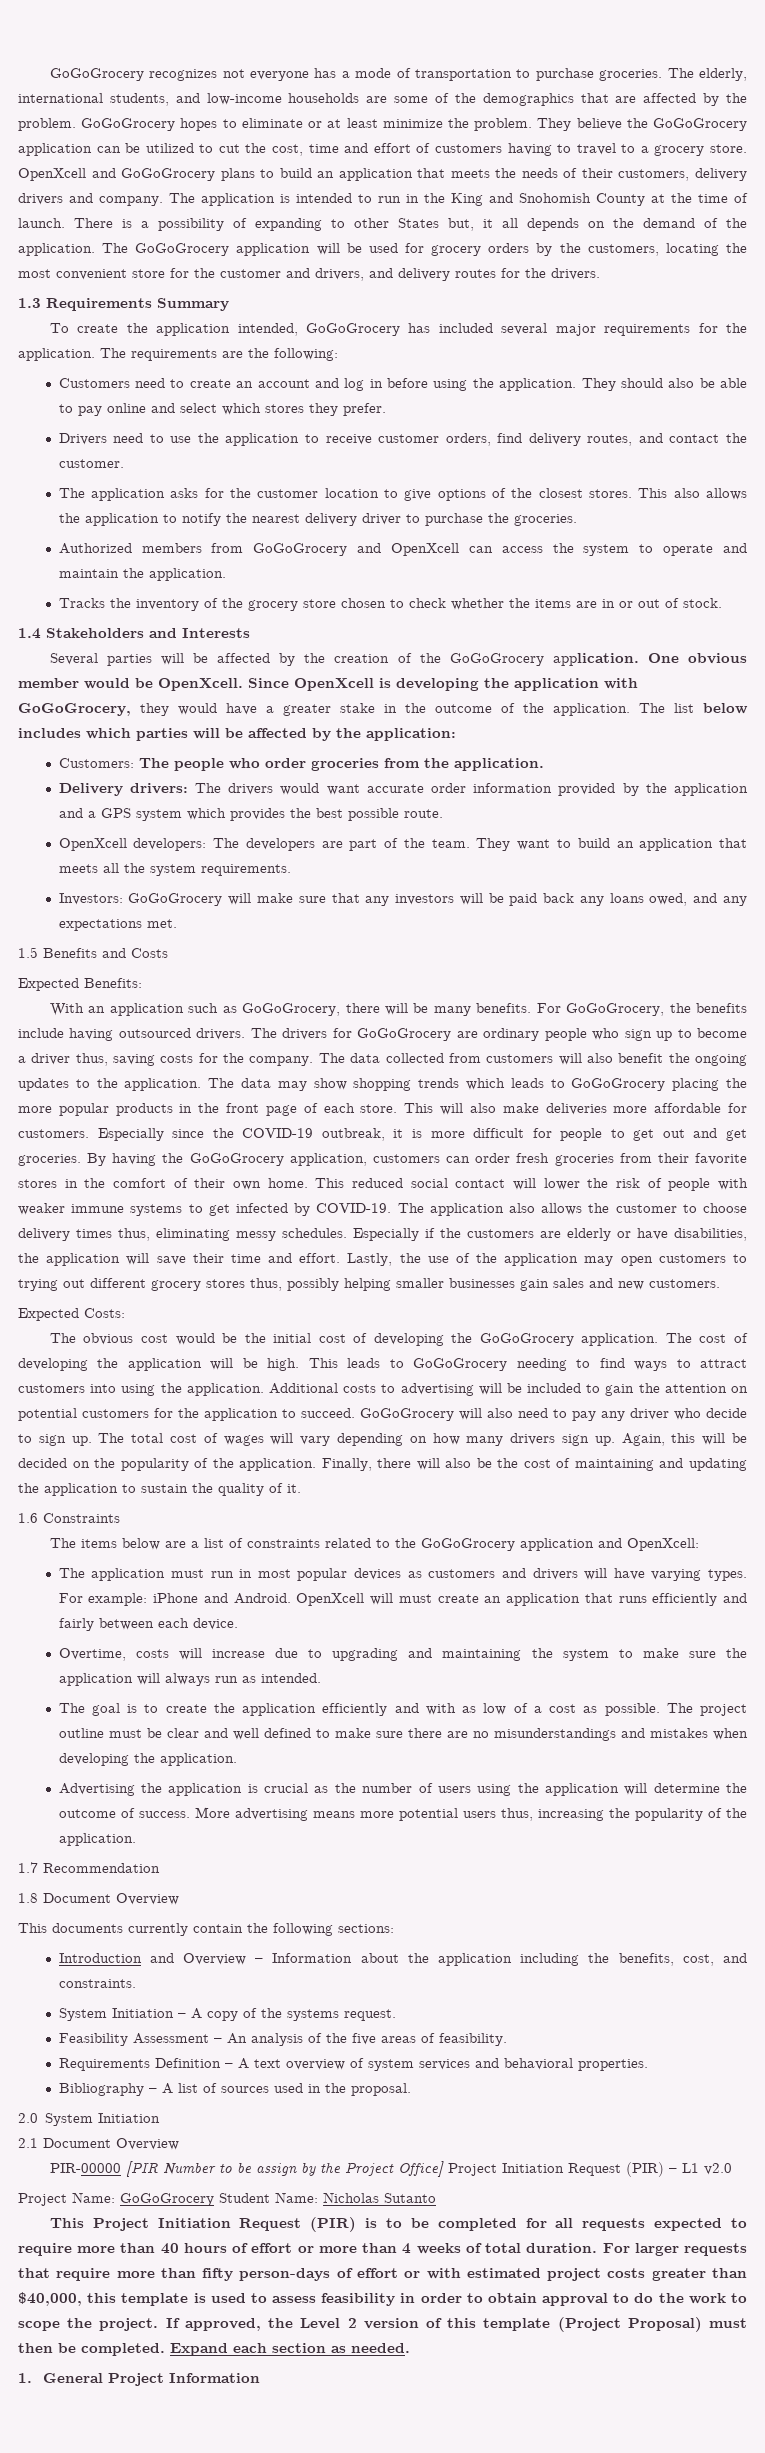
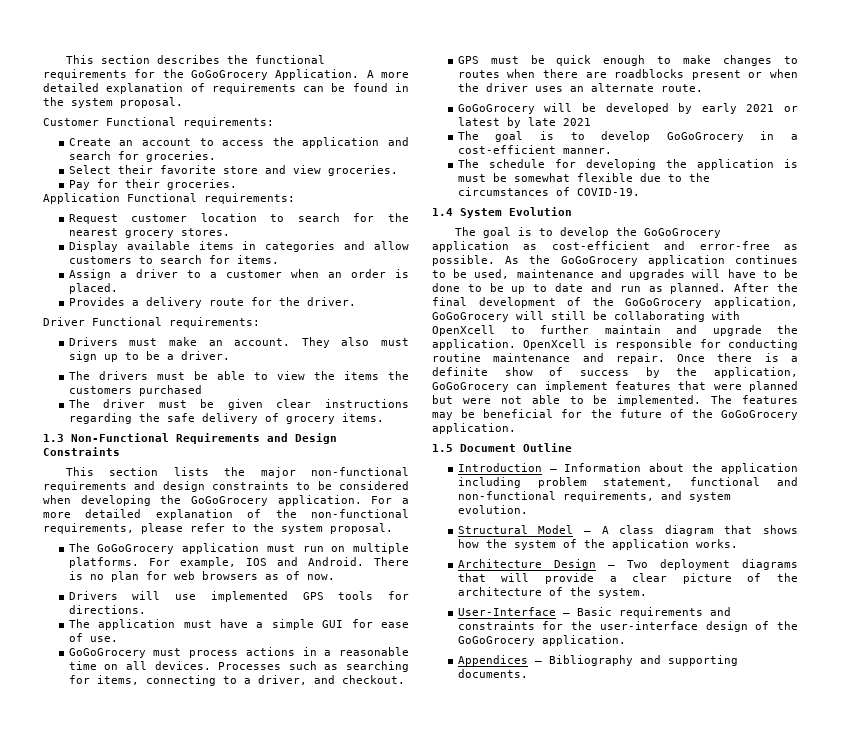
- GoGoGrocery recognizes not everyone has a mode of transportation to purchase groceries. The elderly, international students, and low-income households are some of the demographics that are affected by the problem. GoGoGrocery hopes to eliminate or at least minimize the problem. They believe the GoGoGrocery application can be utilized to cut the cost, time and effort of customers having to travel to a grocery store. OpenXcell and GoGoGrocery plans to build an application that meets the needs of their customers, delivery drivers and company. The application is intended to run in the King and Snohomish County at the time of launch. There is a possibility of expanding to other States but, it all depends on the demand of the application. The GoGoGrocery application will be used for grocery orders by the customers, locating the most convenient store for the customer and drivers, and delivery routes for the drivers.
- 1.3 Requirements Summary
- To create the application intended, GoGoGrocery has included several major requirements for the application. The requirements are the following:
- Customers need to create an account and log in before using the application. They should also be able to pay online and select which stores they prefer.
- Drivers need to use the application to receive customer orders, find delivery routes, and contact the customer.
- The application asks for the customer location to give options of the closest stores. This also allows the application to notify the nearest delivery driver to purchase the groceries.
- Authorized members from GoGoGrocery and OpenXcell can access the system to operate and maintain the application.
- Tracks the inventory of the grocery store chosen to check whether the items are in or out of stock.
- 1.4 Stakeholders and Interests
- Several parties will be affected by the creation of the GoGoGrocery application. One obvious member would be OpenXcell. Since OpenXcell is developing the application with GoGoGrocery, they would have a greater stake in the outcome of the application. The list below includes which parties will be affected by the application:
- Customers: The people who order groceries from the application.
- Delivery drivers: The drivers would want accurate order information provided by the application and a GPS system which provides the best possible route.
- OpenXcell developers: The developers are part of the team. They want to build an application that meets all the system requirements.
- Investors: GoGoGrocery will make sure that any investors will be paid back any loans owed, and any expectations met.
- 1.5 Benefits and Costs
- Expected Benefits:
- With an application such as GoGoGrocery, there will be many benefits. For GoGoGrocery, the benefits include having outsourced drivers. The drivers for GoGoGrocery are ordinary people who sign up to become a driver thus, saving costs for the company. The data collected from customers will also benefit the ongoing updates to the application. The data may show shopping trends which leads to GoGoGrocery placing the more popular products in the front page of each store. This will also make deliveries more affordable for customers. Especially since the COVID-19 outbreak, it is more difficult for people to get out and get groceries. By having the GoGoGrocery application, customers can order fresh groceries from their favorite stores in the comfort of their own home. This reduced social contact will lower the risk of people with weaker immune systems to get infected by COVID-19. The application also allows the customer to choose delivery times thus, eliminating messy schedules. Especially if the customers are elderly or have disabilities, the application will save their time and effort. Lastly, the use of the application may open customers to trying out different grocery stores thus, possibly helping smaller businesses gain sales and new customers.
- Expected Costs:
- The obvious cost would be the initial cost of developing the GoGoGrocery application. The cost of developing the application will be high. This leads to GoGoGrocery needing to find ways to attract customers into using the application. Additional costs to advertising will be included to gain the attention on potential customers for the application to succeed. GoGoGrocery will also need to pay any driver who decide to sign up. The total cost of wages will vary depending on how many drivers sign up. Again, this will be decided on the popularity of the application. Finally, there will also be the cost of maintaining and updating the application to sustain the quality of it.
- 1.6 Constraints
- The items below are a list of constraints related to the GoGoGrocery application and OpenXcell:
- The application must run in most popular devices as customers and drivers will have varying types. For example: iPhone and Android. OpenXcell will must create an application that runs efficiently and fairly between each device.
- Overtime, costs will increase due to upgrading and maintaining the system to make sure the application will always run as intended.
- The goal is to create the application efficiently and with as low of a cost as possible. The project outline must be clear and well defined to make sure there are no misunderstandings and mistakes when developing the application.
- Advertising the application is crucial as the number of users using the application will determine the outcome of success. More advertising means more potential users thus, increasing the popularity of the application.
- 1.7 Recommendation
- 1.8 Document Overview
- This documents currently contain the following sections:
+ This section describes the functional requirements for the GoGoGrocery Application. A more detailed explanation of requirements can be found in the system proposal.
+ Customer Functional requirements:
+ Create an account to access the application and search for groceries.
+ Select their favorite store and view groceries.
+ Pay for their groceries.
+ Application Functional requirements:
+ Request customer location to search for the nearest grocery stores.
+ Display available items in categories and allow customers to search for items.
+ Assign a driver to a customer when an order is placed.
+ Provides a delivery route for the driver.
+ Driver Functional requirements:
+ Drivers must make an account. They also must sign up to be a driver.
+ The drivers must be able to view the items the customers purchased
+ The driver must be given clear instructions regarding the safe delivery of grocery items.
+ 1.3 Non-Functional Requirements and Design Constraints
+ This section lists the major non-functional requirements and design constraints to be considered when developing the GoGoGrocery application. For a more detailed explanation of the non-functional requirements, please refer to the system proposal.
+ The GoGoGrocery application must run on multiple platforms. For example, IOS and Android. There is no plan for web browsers as of now.
+ Drivers will use implemented GPS tools for directions.
+ The application must have a simple GUI for ease of use.
+ GoGoGrocery must process actions in a reasonable time on all devices. Processes such as searching for items, connecting to a driver, and checkout.
+ GPS must be quick enough to make changes to routes when there are roadblocks present or when the driver uses an alternate route.
+ GoGoGrocery will be developed by early 2021 or latest by late 2021
+ The goal is to develop GoGoGrocery in a cost-efficient manner.
+ The schedule for developing the application is must be somewhat flexible due to the circumstances of COVID-19.
+ 1.4 System Evolution
+ The goal is to develop the GoGoGrocery application as cost-efficient and error-free as possible. As the GoGoGrocery application continues to be used, maintenance and upgrades will have to be done to be up to date and run as planned. After the final development of the GoGoGrocery application, GoGoGrocery will still be collaborating with OpenXcell to further maintain and upgrade the application. OpenXcell is responsible for conducting routine maintenance and repair. Once there is a definite show of success by the application, GoGoGrocery can implement features that were planned but were not able to be implemented. The features may be beneficial for the future of the GoGoGrocery application.
+ 1.5 Document Outline
- Introduction and Overview – Information about the application including the benefits, cost, and constraints.
- System Initiation – A copy of the systems request.
- Feasibility Assessment – An analysis of the five areas of feasibility.
- Requirements Definition – A text overview of system services and behavioral properties.
- Bibliography – A list of sources used in the proposal.
- 2.0 System Initiation
- 2.1 Document Overview
- PIR-00000 [PIR Number to be assign by the Project Office] Project Initiation Request (PIR) – L1 v2.0
- Project Name: GoGoGrocery Student Name: Nicholas Sutanto
- This Project Initiation Request (PIR) is to be completed for all requests expected to require more than 40 hours of effort or more than 4 weeks of total duration. For larger requests that require more than fifty person-days of effort or with estimated project costs greater than $40,000, this template is used to assess feasibility in order to obtain approval to do the work to scope the project. If approved, the Level 2 version of this template (Project Proposal) must then be completed. Expand each section as needed.
- 1. General Project Information
+ Introduction – Information about the application including problem statement, functional and non-functional requirements, and system evolution.
+ Structural Model – A class diagram that shows how the system of the application works.
+ Architecture Design – Two deployment diagrams that will provide a clear picture of the architecture of the system.
+ User-Interface – Basic requirements and constraints for the user-interface design of the GoGoGrocery application.
+ Appendices – Bibliography and supporting documents.

